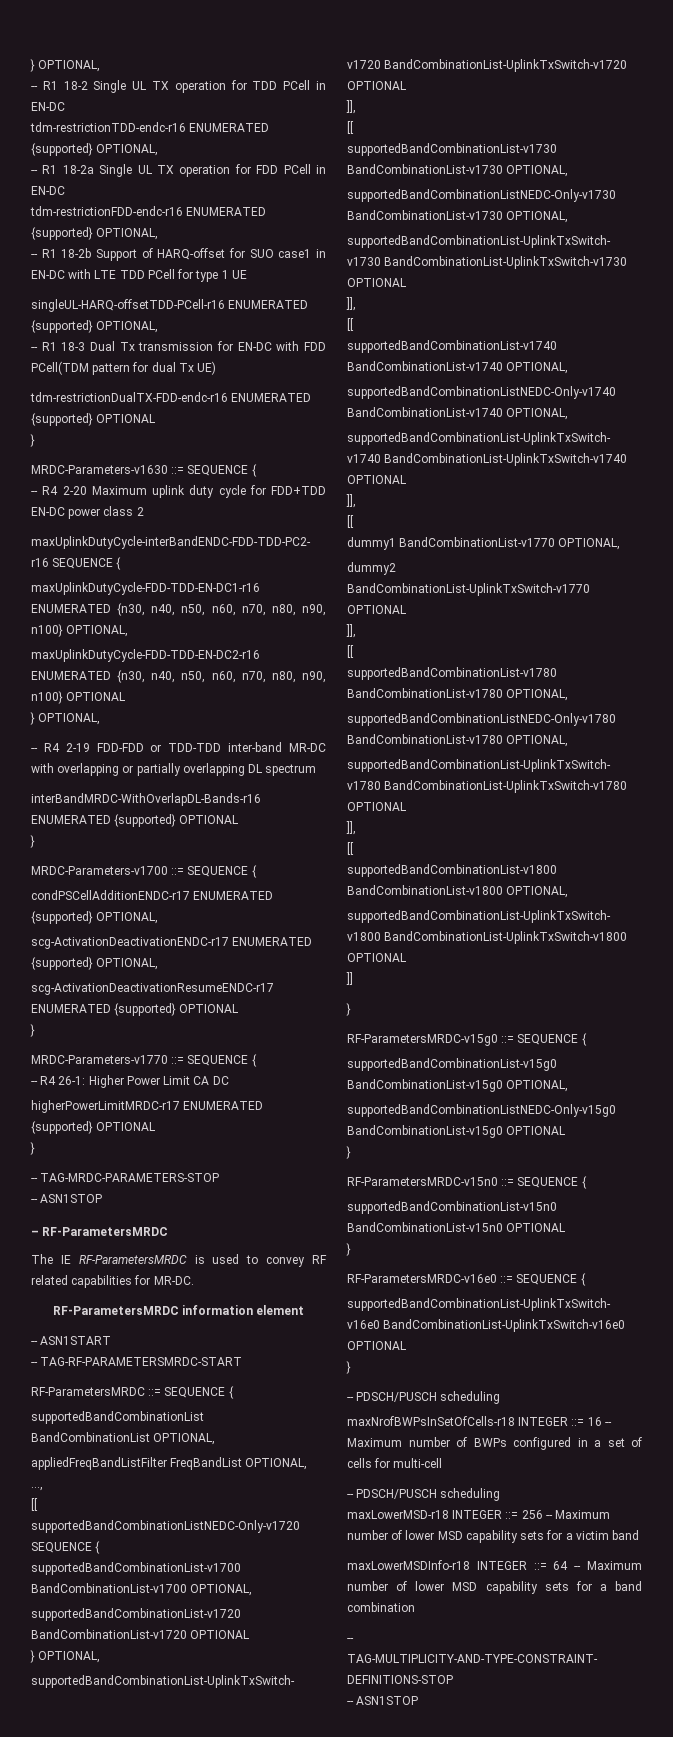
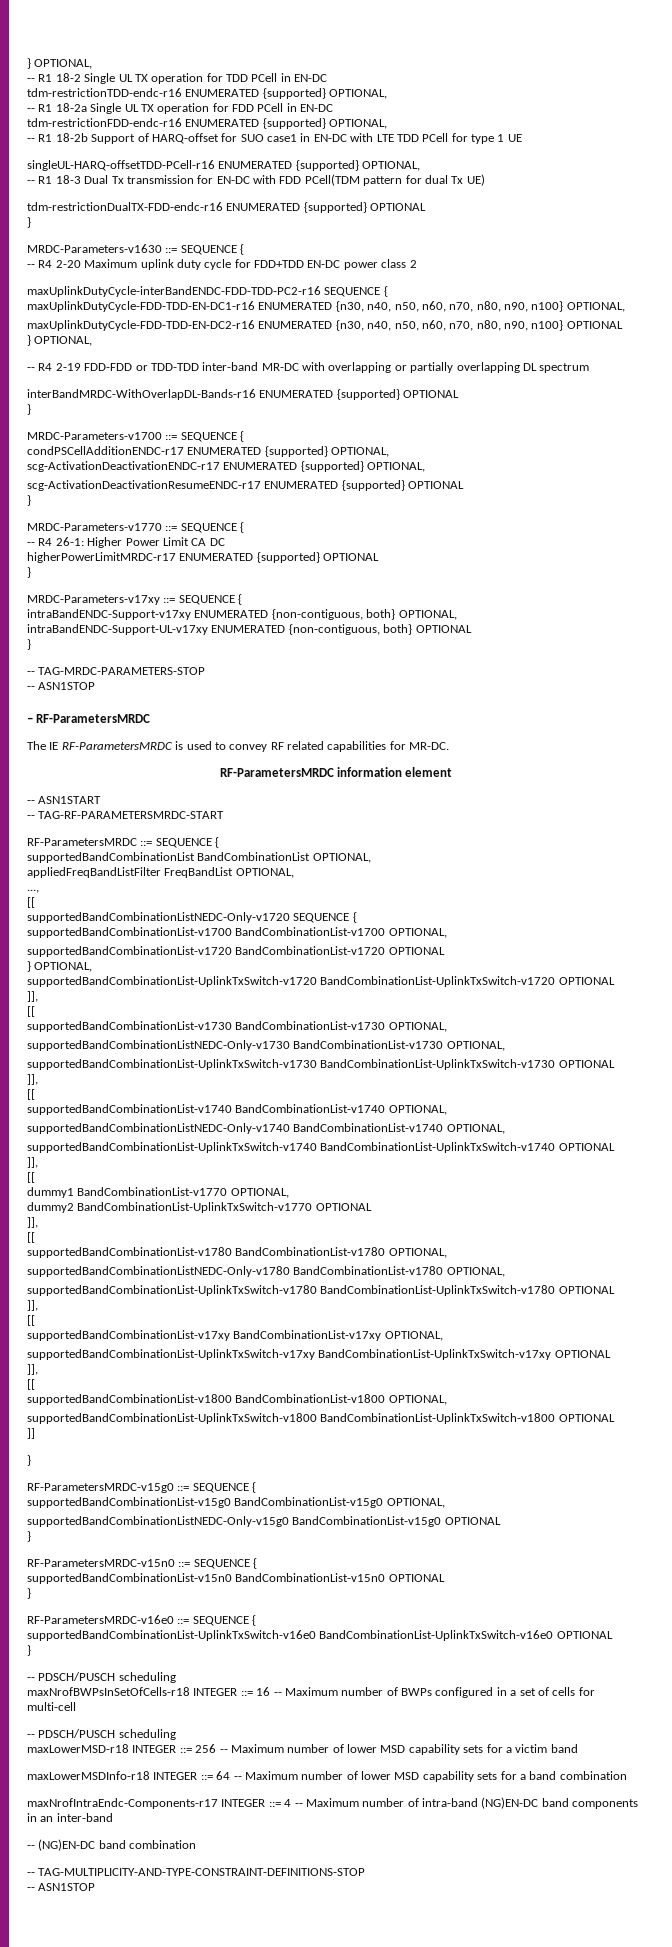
+ MRDC-Parameters-v17xy ::= SEQUENCE {
+ intraBandENDC-Support-v17xy ENUMERATED {non-contiguous, both} OPTIONAL,
+ intraBandENDC-Support-UL-v17xy ENUMERATED {non-contiguous, both} OPTIONAL
+ }
+ supportedBandCombinationList-v17xy BandCombinationList-v17xy OPTIONAL,
+ supportedBandCombinationList-UplinkTxSwitch-v17xy BandCombinationList-UplinkTxSwitch-v17xy OPTIONAL
+ ]],
+ [[
+ maxNrofIntraEndc-Components-r17 INTEGER ::= 4 -- Maximum number of intra-band (NG)EN-DC band components in an inter-band
+ -- (NG)EN-DC band combination

